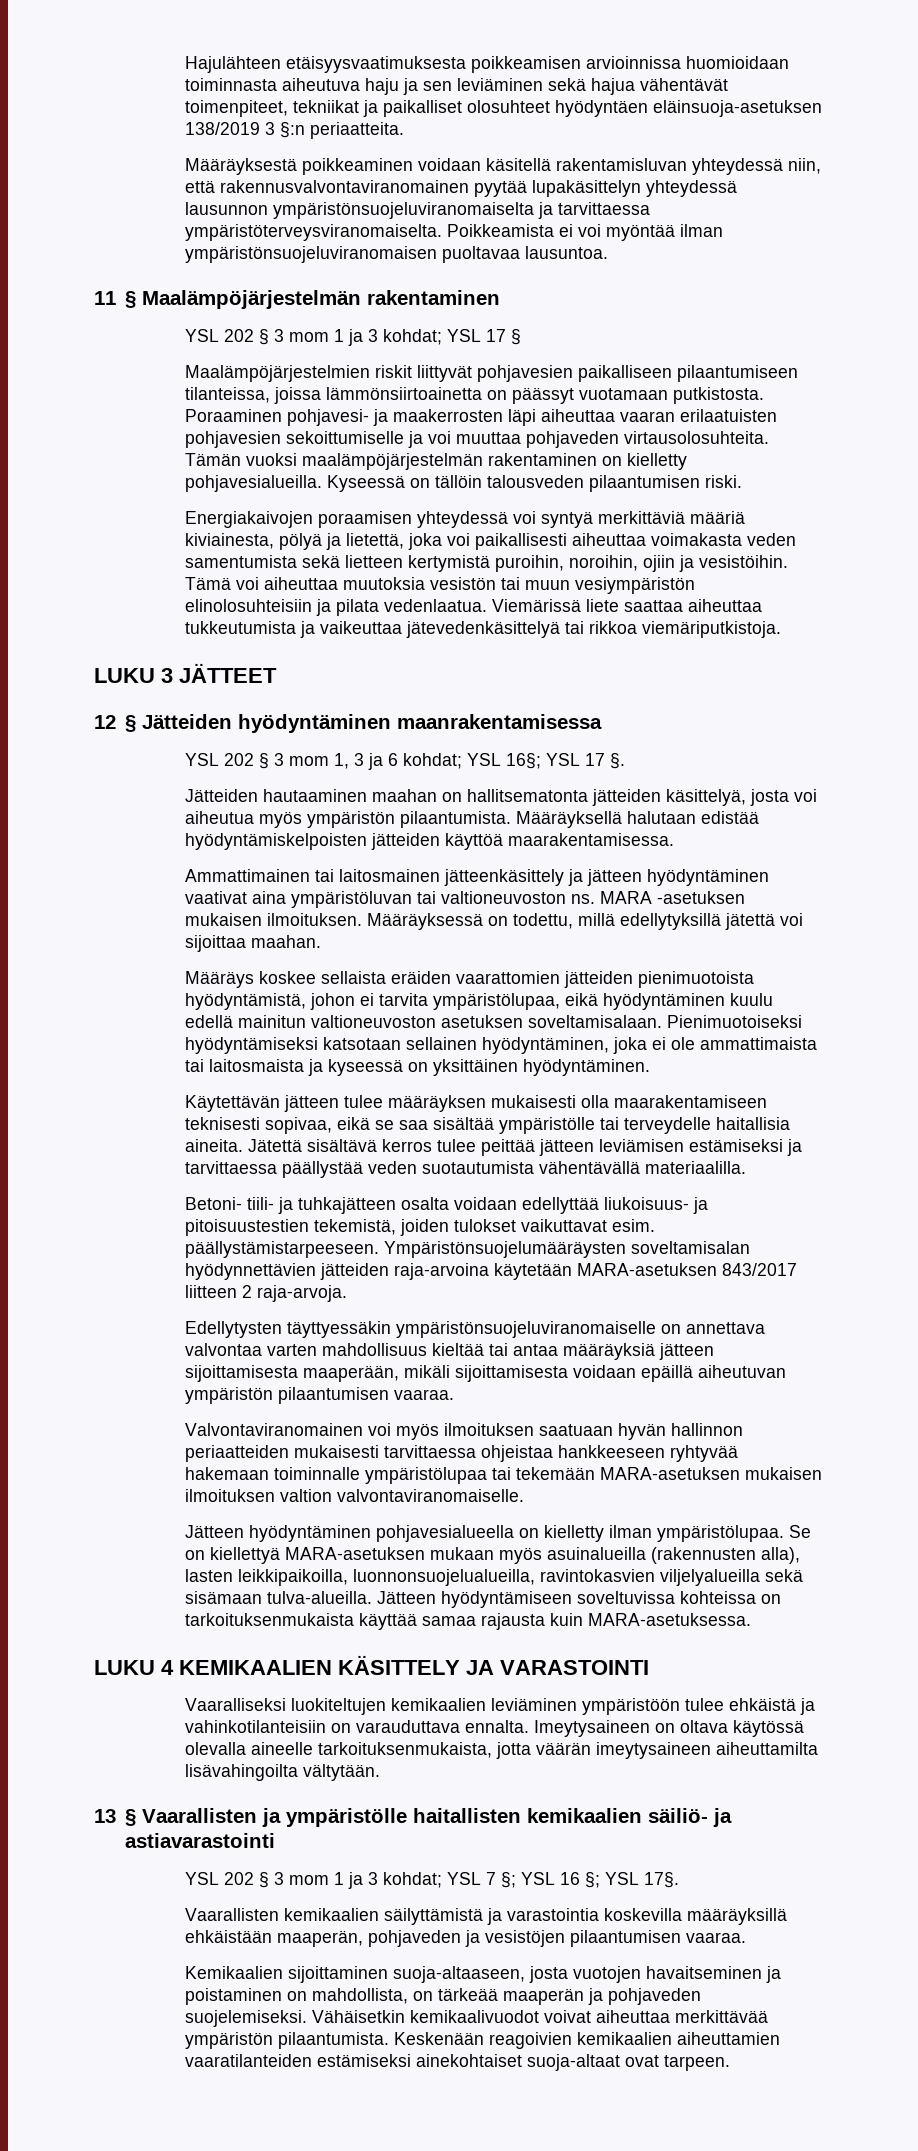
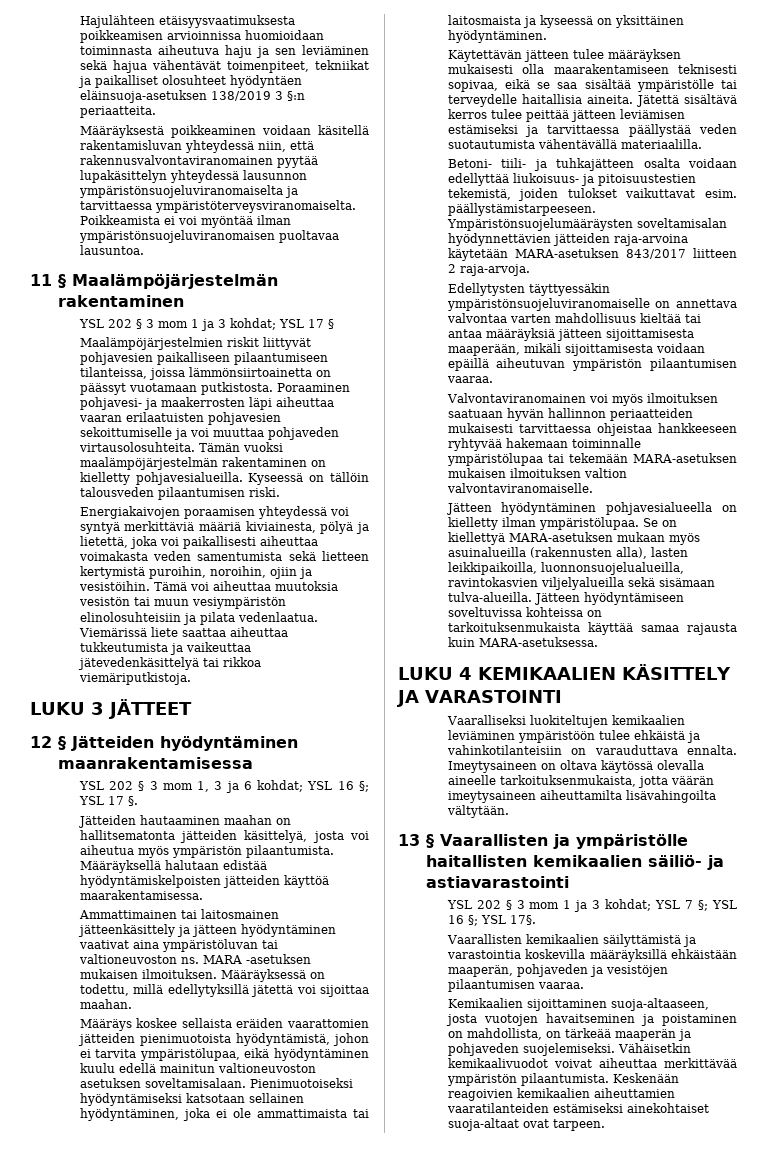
- YSL 202 § 3 mom 1, 3 ja 6 kohdat; YSL 16§; YSL 17 §.
+ YSL 202 § 3 mom 1, 3 ja 6 kohdat; YSL 16 §; YSL 17 §.

